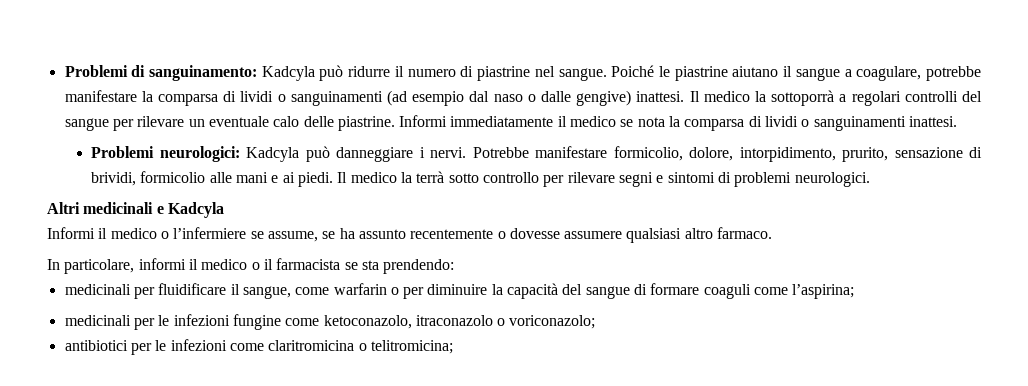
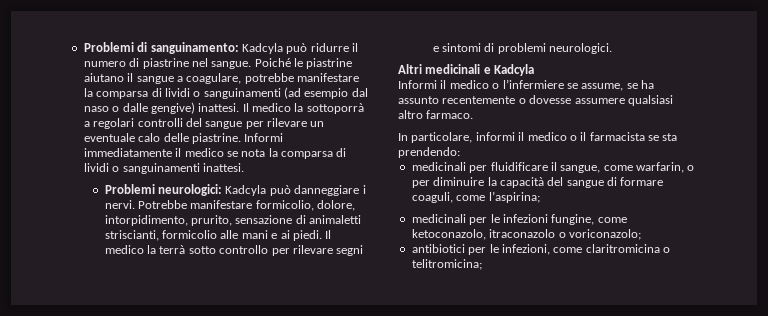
- Potrebbe manifestare formicolio, dolore, intorpidimento, prurito, sensazione di brividi, formicolio alle mani e ai piedi.
+ Potrebbe manifestare formicolio, dolore, intorpidimento, prurito, sensazione di animaletti striscianti, formicolio alle mani e ai piedi.
- medicinali per fluidificare il sangue, come warfarin o per diminuire la capacità del sangue di formare coaguli come l’aspirina;
+ medicinali per fluidificare il sangue, come warfarin, o per diminuire la capacità del sangue di formare coaguli, come l’aspirina;
- medicinali per le infezioni fungine come ketoconazolo, itraconazolo o voriconazolo;
+ medicinali per le infezioni fungine, come ketoconazolo, itraconazolo o voriconazolo;
- antibiotici per le infezioni come claritromicina o telitromicina;
+ antibiotici per le infezioni, come claritromicina o telitromicina;

